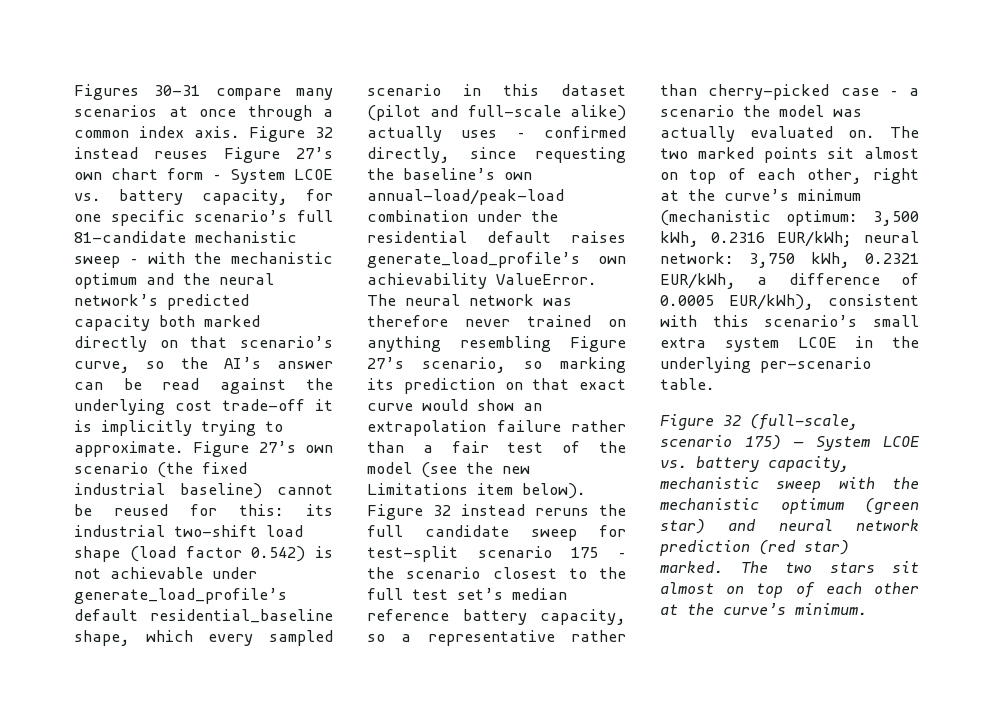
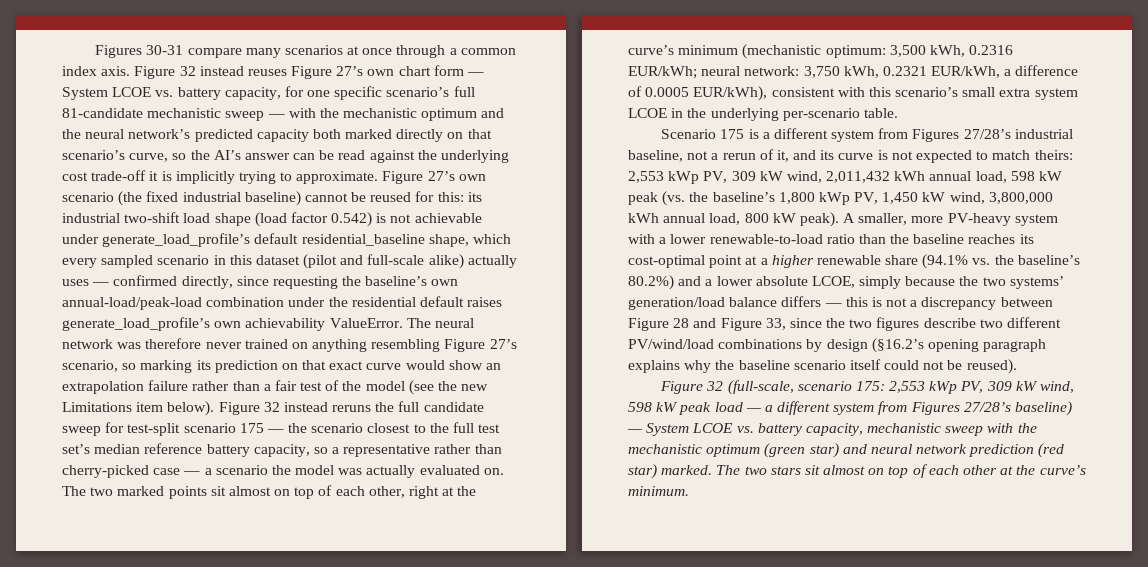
- Figure 32 instead reuses Figure 27’s own chart form – System LCOE vs. battery capacity, for one specific scenario’s full 81-candidate mechanistic sweep – with the mechanistic optimum and the neural network’s predicted capacity both marked directly on that scenario’s curve, so the AI’s answer can be read against the underlying cost trade-off it is implicitly trying to approximate.
+ Figure 32 instead reuses Figure 27’s own chart form — System LCOE vs. battery capacity, for one specific scenario’s full 81-candidate mechanistic sweep — with the mechanistic optimum and the neural network’s predicted capacity both marked directly on that scenario’s curve, so the AI’s answer can be read against the underlying cost trade-off it is implicitly trying to approximate.
- Figure 27’s own scenario (the fixed industrial baseline) cannot be reused for this: its industrial two-shift load shape (load factor 0.542) is not achievable under generate_load_profile’s default residential_baseline shape, which every sampled scenario in this dataset (pilot and full-scale alike) actually uses – confirmed directly, since requesting the baseline’s own annual-load/peak-load combination under the residential default raises generate_load_profile’s own achievability ValueError.
+ Figure 27’s own scenario (the fixed industrial baseline) cannot be reused for this: its industrial two-shift load shape (load factor 0.542) is not achievable under generate_load_profile’s default residential_baseline shape, which every sampled scenario in this dataset (pilot and full-scale alike) actually uses — confirmed directly, since requesting the baseline’s own annual-load/peak-load combination under the residential default raises generate_load_profile’s own achievability ValueError.
- Figure 32 instead reruns the full candidate sweep for test-split scenario 175 – the scenario closest to the full test set’s median reference battery capacity, so a representative rather than cherry-picked case – a scenario the model was actually evaluated on.
+ Figure 32 instead reruns the full candidate sweep for test-split scenario 175 — the scenario closest to the full test set’s median reference battery capacity, so a representative rather than cherry-picked case — a scenario the model was actually evaluated on.
- Figure 32 (full-scale, scenario 175) — System LCOE vs. battery capacity, mechanistic sweep with the mechanistic optimum (green star) and neural network prediction (red star) marked.
+ Scenario 175 is a different system from Figures 27/28’s industrial baseline, not a rerun of it, and its curve is not expected to match theirs: 2,553 kWp PV, 309 kW wind, 2,011,432 kWh annual load, 598 kW peak (vs. the baseline’s 1,800 kWp PV, 1,450 kW wind, 3,800,000 kWh annual load, 800 kW peak). A smaller, more PV-heavy system with a lower renewable-to-load ratio than the baseline reaches its cost-optimal point at a higher renewable share (94.1% vs. the baseline’s 80.2%) and a lower absolute LCOE, simply because the two systems’ generation/load balance differs — this is not a discrepancy between Figure 28 and Figure 33, since the two figures describe two different PV/wind/load combinations by design (§16.2’s opening paragraph explains why the baseline scenario itself could not be reused).
+ Figure 32 (full-scale, scenario 175: 2,553 kWp PV, 309 kW wind, 598 kW peak load — a different system from Figures 27/28’s baseline) — System LCOE vs. battery capacity, mechanistic sweep with the mechanistic optimum (green star) and neural network prediction (red star) marked.

